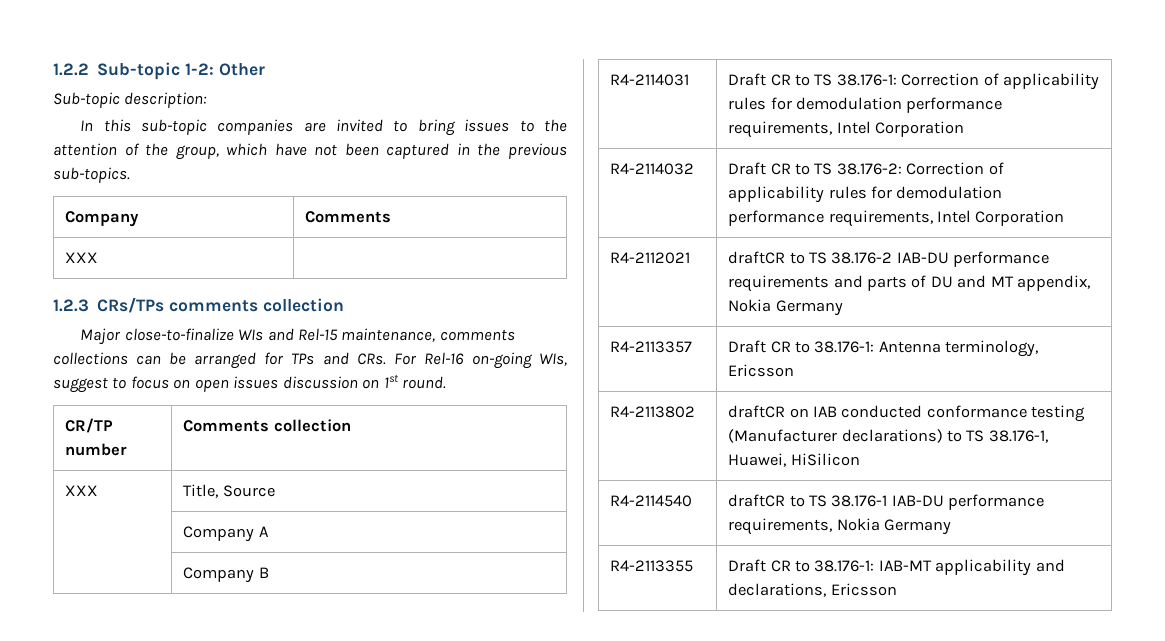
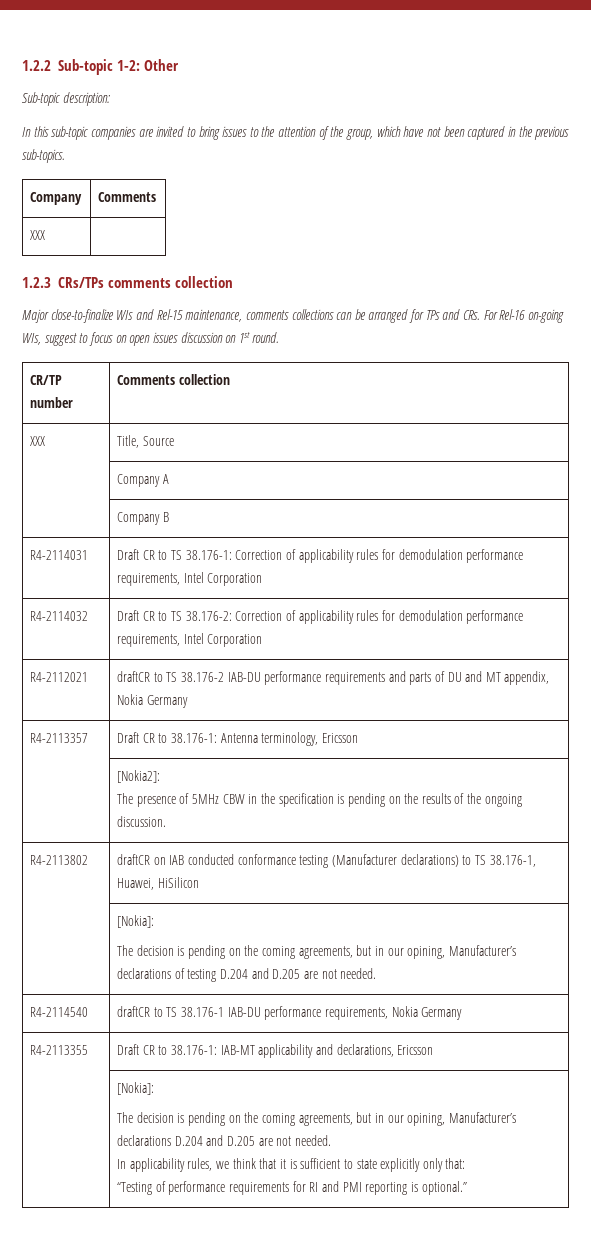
+ | [Nokia2]:
+ The presence of 5MHz CBW in the specification is pending on the results of the ongoing discussion.
  R4-2113802 | draftCR on IAB conducted conformance testing (Manufacturer declarations) to TS 38.176-1, Huawei, HiSilicon
+ | [Nokia]:
+ The decision is pending on the coming agreements, but in our opining, Manufacturer’s declarations of testing D.204 and D.205 are not needed.
  R4-2113355 | Draft CR to 38.176-1: IAB-MT applicability and declarations, Ericsson
+ | [Nokia]:
+ The decision is pending on the coming agreements, but in our opining, Manufacturer’s declarations D.204 and D.205 are not needed.
+ In applicability rules, we think that it is sufficient to state explicitly only that:
+ “Testing of performance requirements for RI and PMI reporting is optional.”

